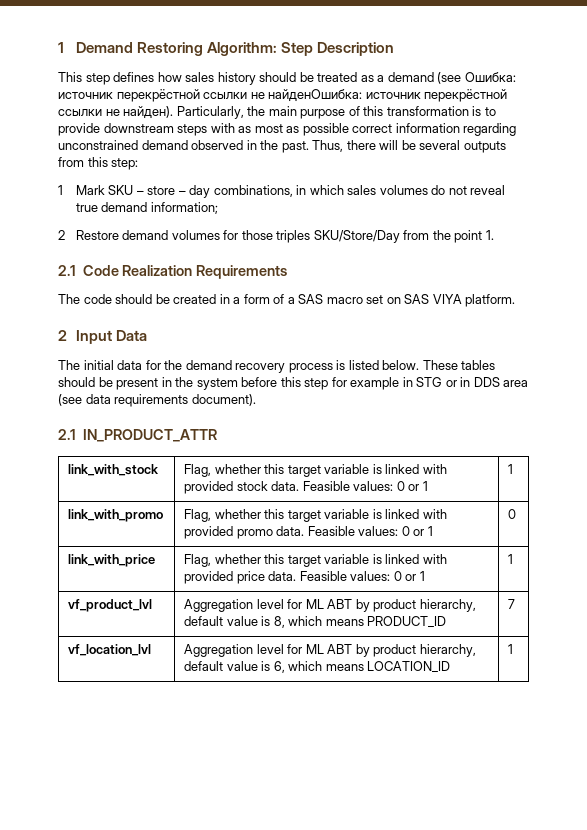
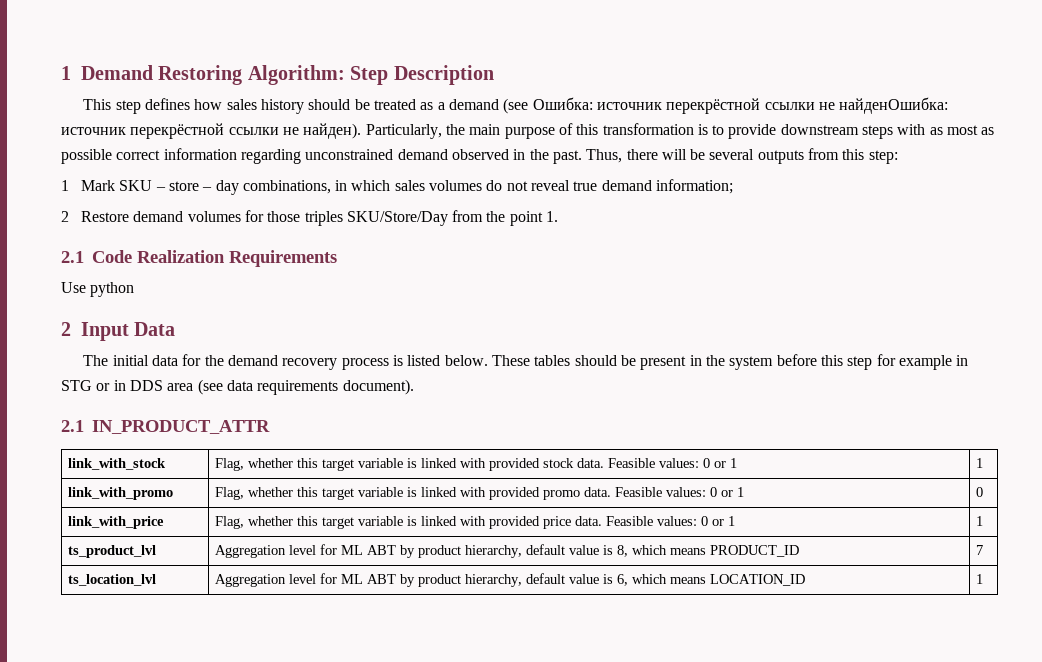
- The code should be created in a form of a SAS macro set on SAS VIYA platform.
+ Use python
- vf_product_lvl | Aggregation level for ML ABT by product hierarchy, default value is 8, which means PRODUCT_ID | 7
+ ts_product_lvl | Aggregation level for ML ABT by product hierarchy, default value is 8, which means PRODUCT_ID | 7
- vf_location_lvl | Aggregation level for ML ABT by product hierarchy, default value is 6, which means LOCATION_ID | 1
+ ts_location_lvl | Aggregation level for ML ABT by product hierarchy, default value is 6, which means LOCATION_ID | 1

